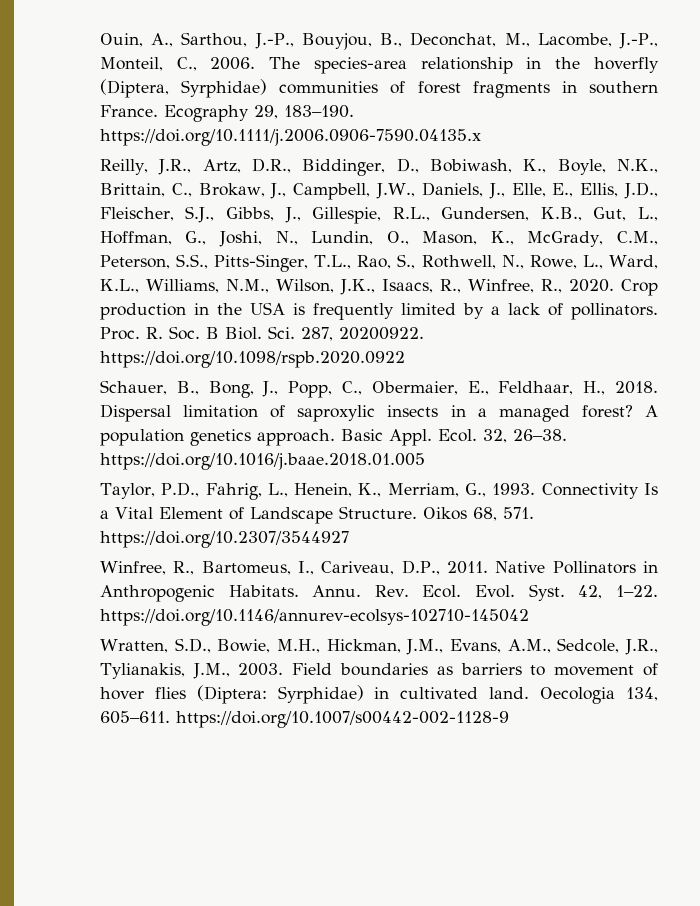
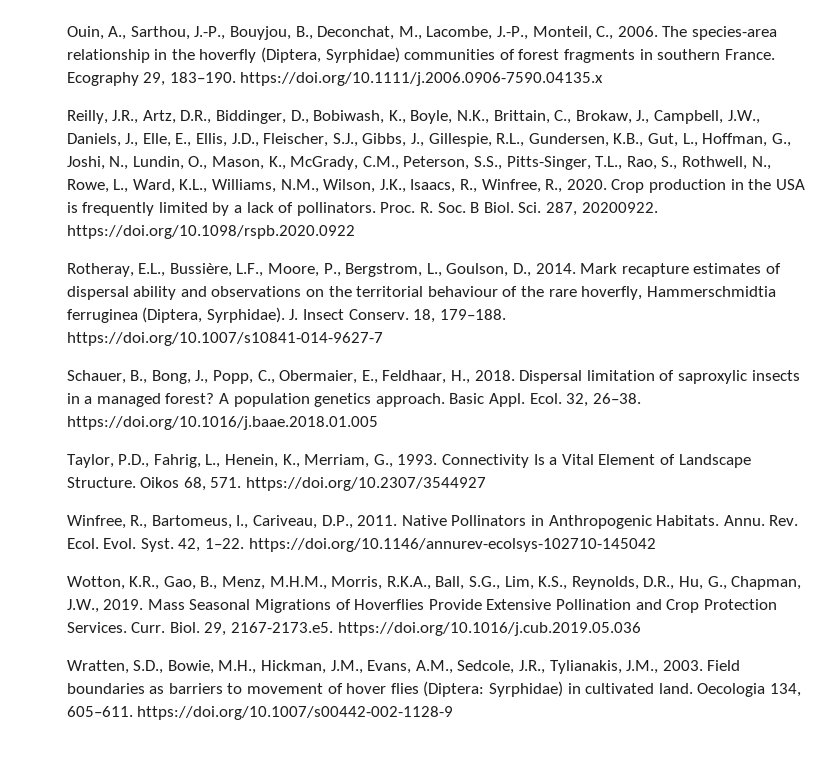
+ Rotheray, E.L., Bussière, L.F., Moore, P., Bergstrom, L., Goulson, D., 2014. Mark recapture estimates of dispersal ability and observations on the territorial behaviour of the rare hoverfly, Hammerschmidtia ferruginea (Diptera, Syrphidae). J. Insect Conserv. 18, 179–188. https://doi.org/10.1007/s10841-014-9627-7
+ Wotton, K.R., Gao, B., Menz, M.H.M., Morris, R.K.A., Ball, S.G., Lim, K.S., Reynolds, D.R., Hu, G., Chapman, J.W., 2019. Mass Seasonal Migrations of Hoverflies Provide Extensive Pollination and Crop Protection Services. Curr. Biol. 29, 2167-2173.e5. https://doi.org/10.1016/j.cub.2019.05.036

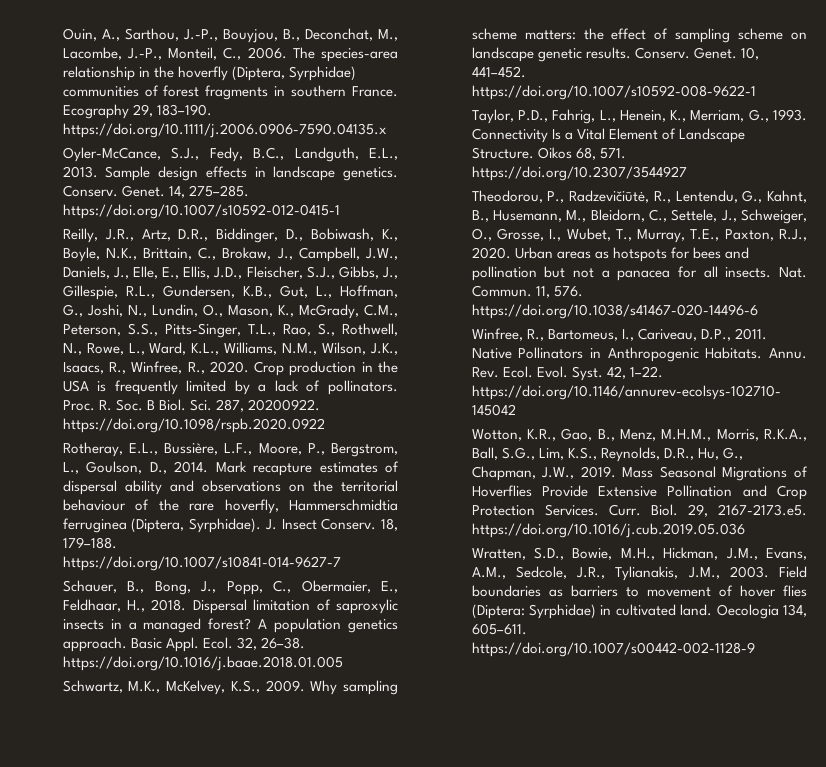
+ Oyler-McCance, S.J., Fedy, B.C., Landguth, E.L., 2013. Sample design effects in landscape genetics. Conserv. Genet. 14, 275–285. https://doi.org/10.1007/s10592-012-0415-1
+ Schwartz, M.K., McKelvey, K.S., 2009. Why sampling scheme matters: the effect of sampling scheme on landscape genetic results. Conserv. Genet. 10, 441–452. https://doi.org/10.1007/s10592-008-9622-1
+ Theodorou, P., Radzevičiūtė, R., Lentendu, G., Kahnt, B., Husemann, M., Bleidorn, C., Settele, J., Schweiger, O., Grosse, I., Wubet, T., Murray, T.E., Paxton, R.J., 2020. Urban areas as hotspots for bees and pollination but not a panacea for all insects. Nat. Commun. 11, 576. https://doi.org/10.1038/s41467-020-14496-6

